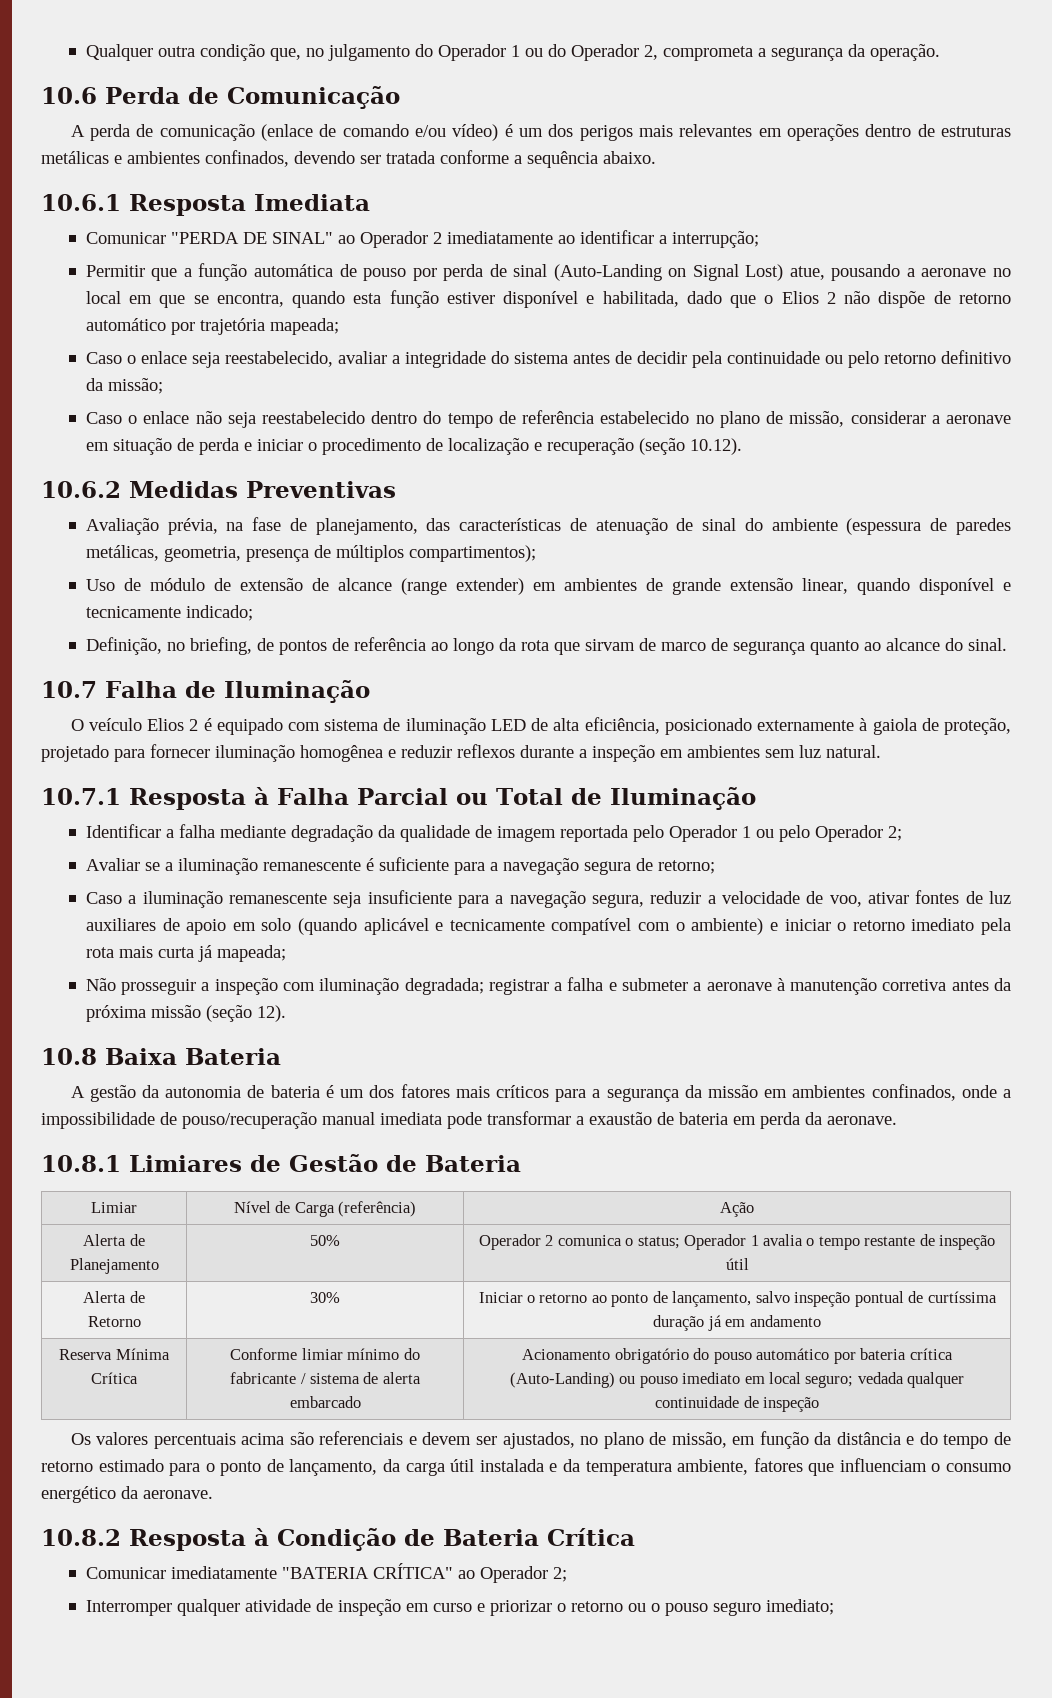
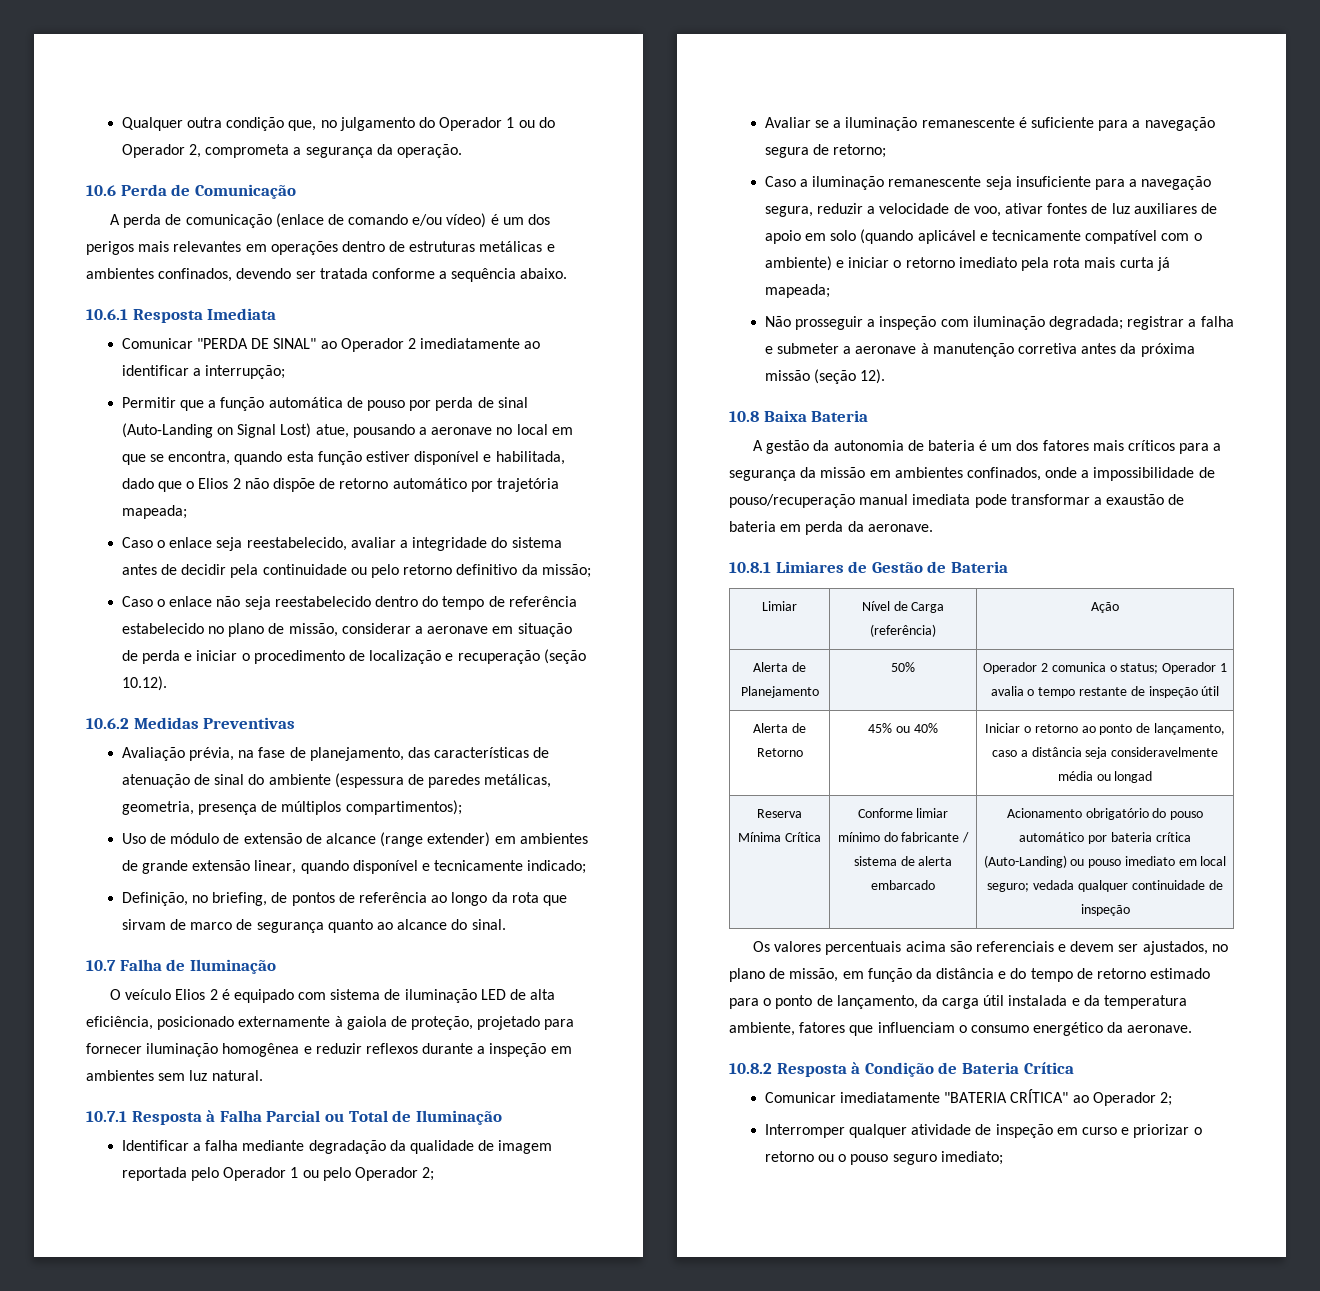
- Alerta de Retorno | 30% | Iniciar o retorno ao ponto de lançamento, salvo inspeção pontual de curtíssima duração já em andamento
+ Alerta de Retorno | 45% ou 40% | Iniciar o retorno ao ponto de lançamento, caso a distância seja consideravelmente média ou longad

